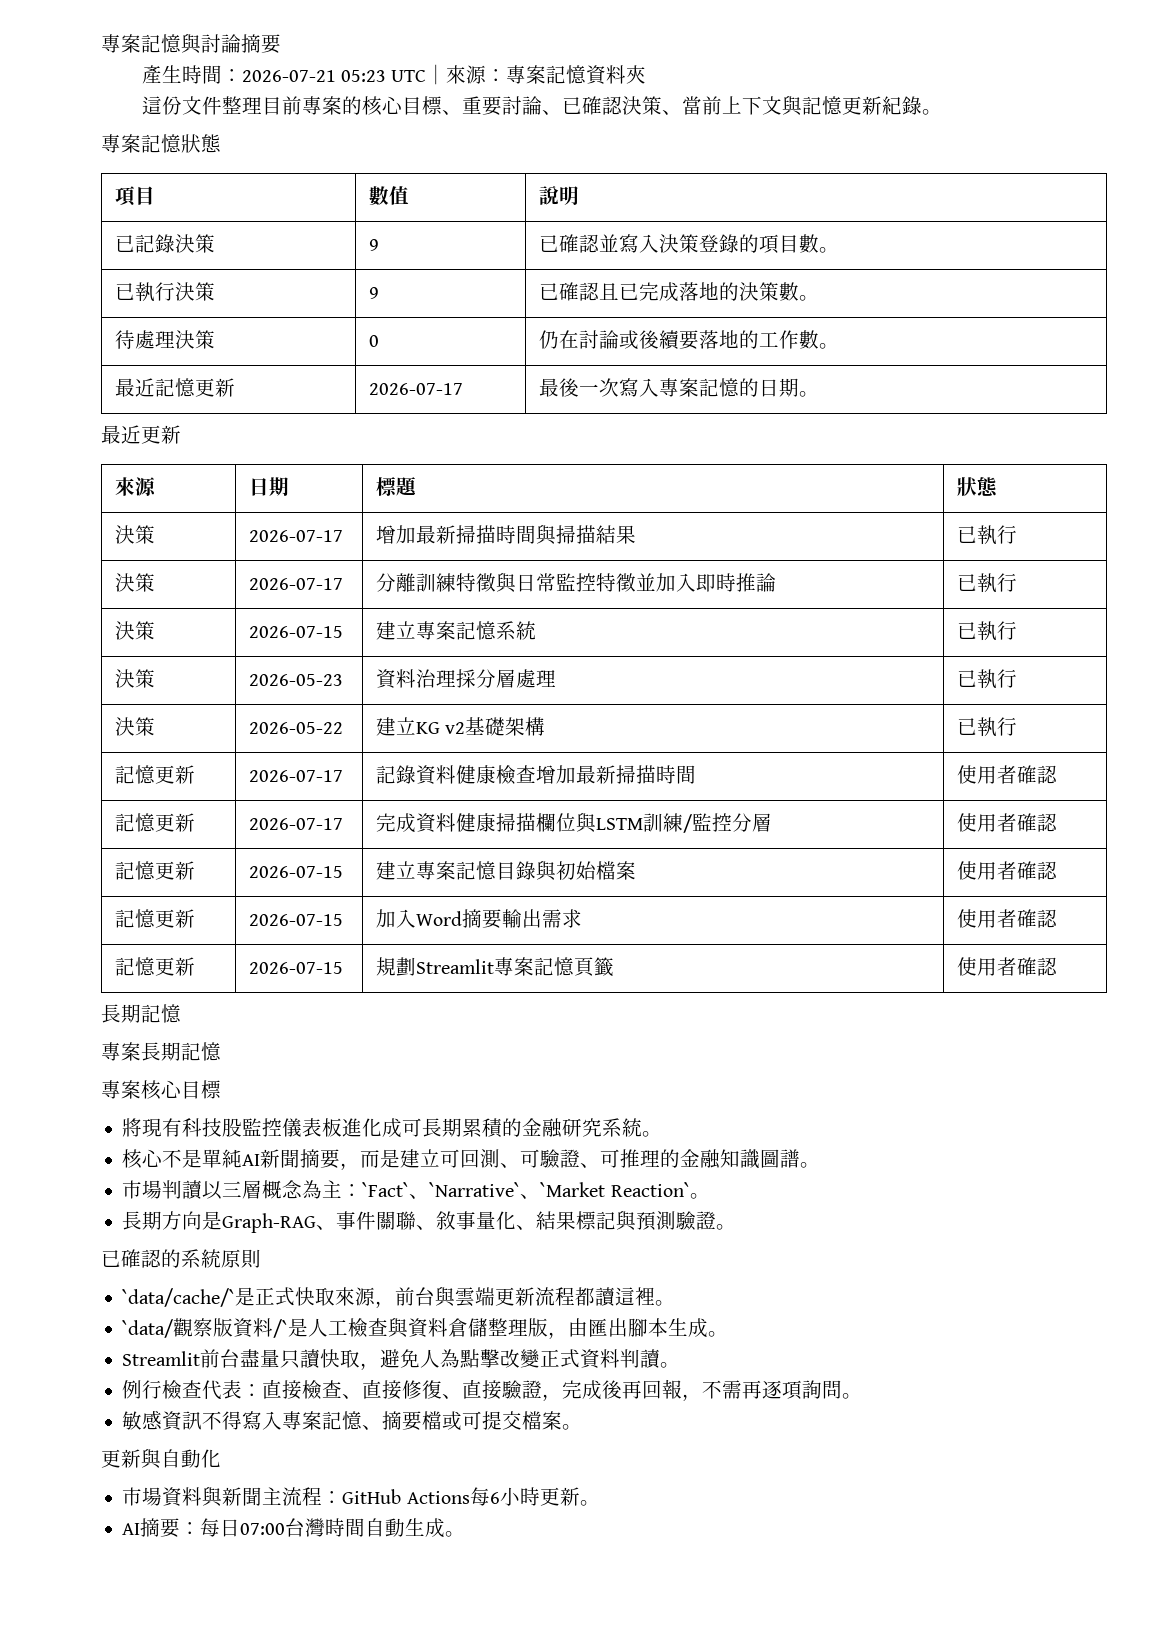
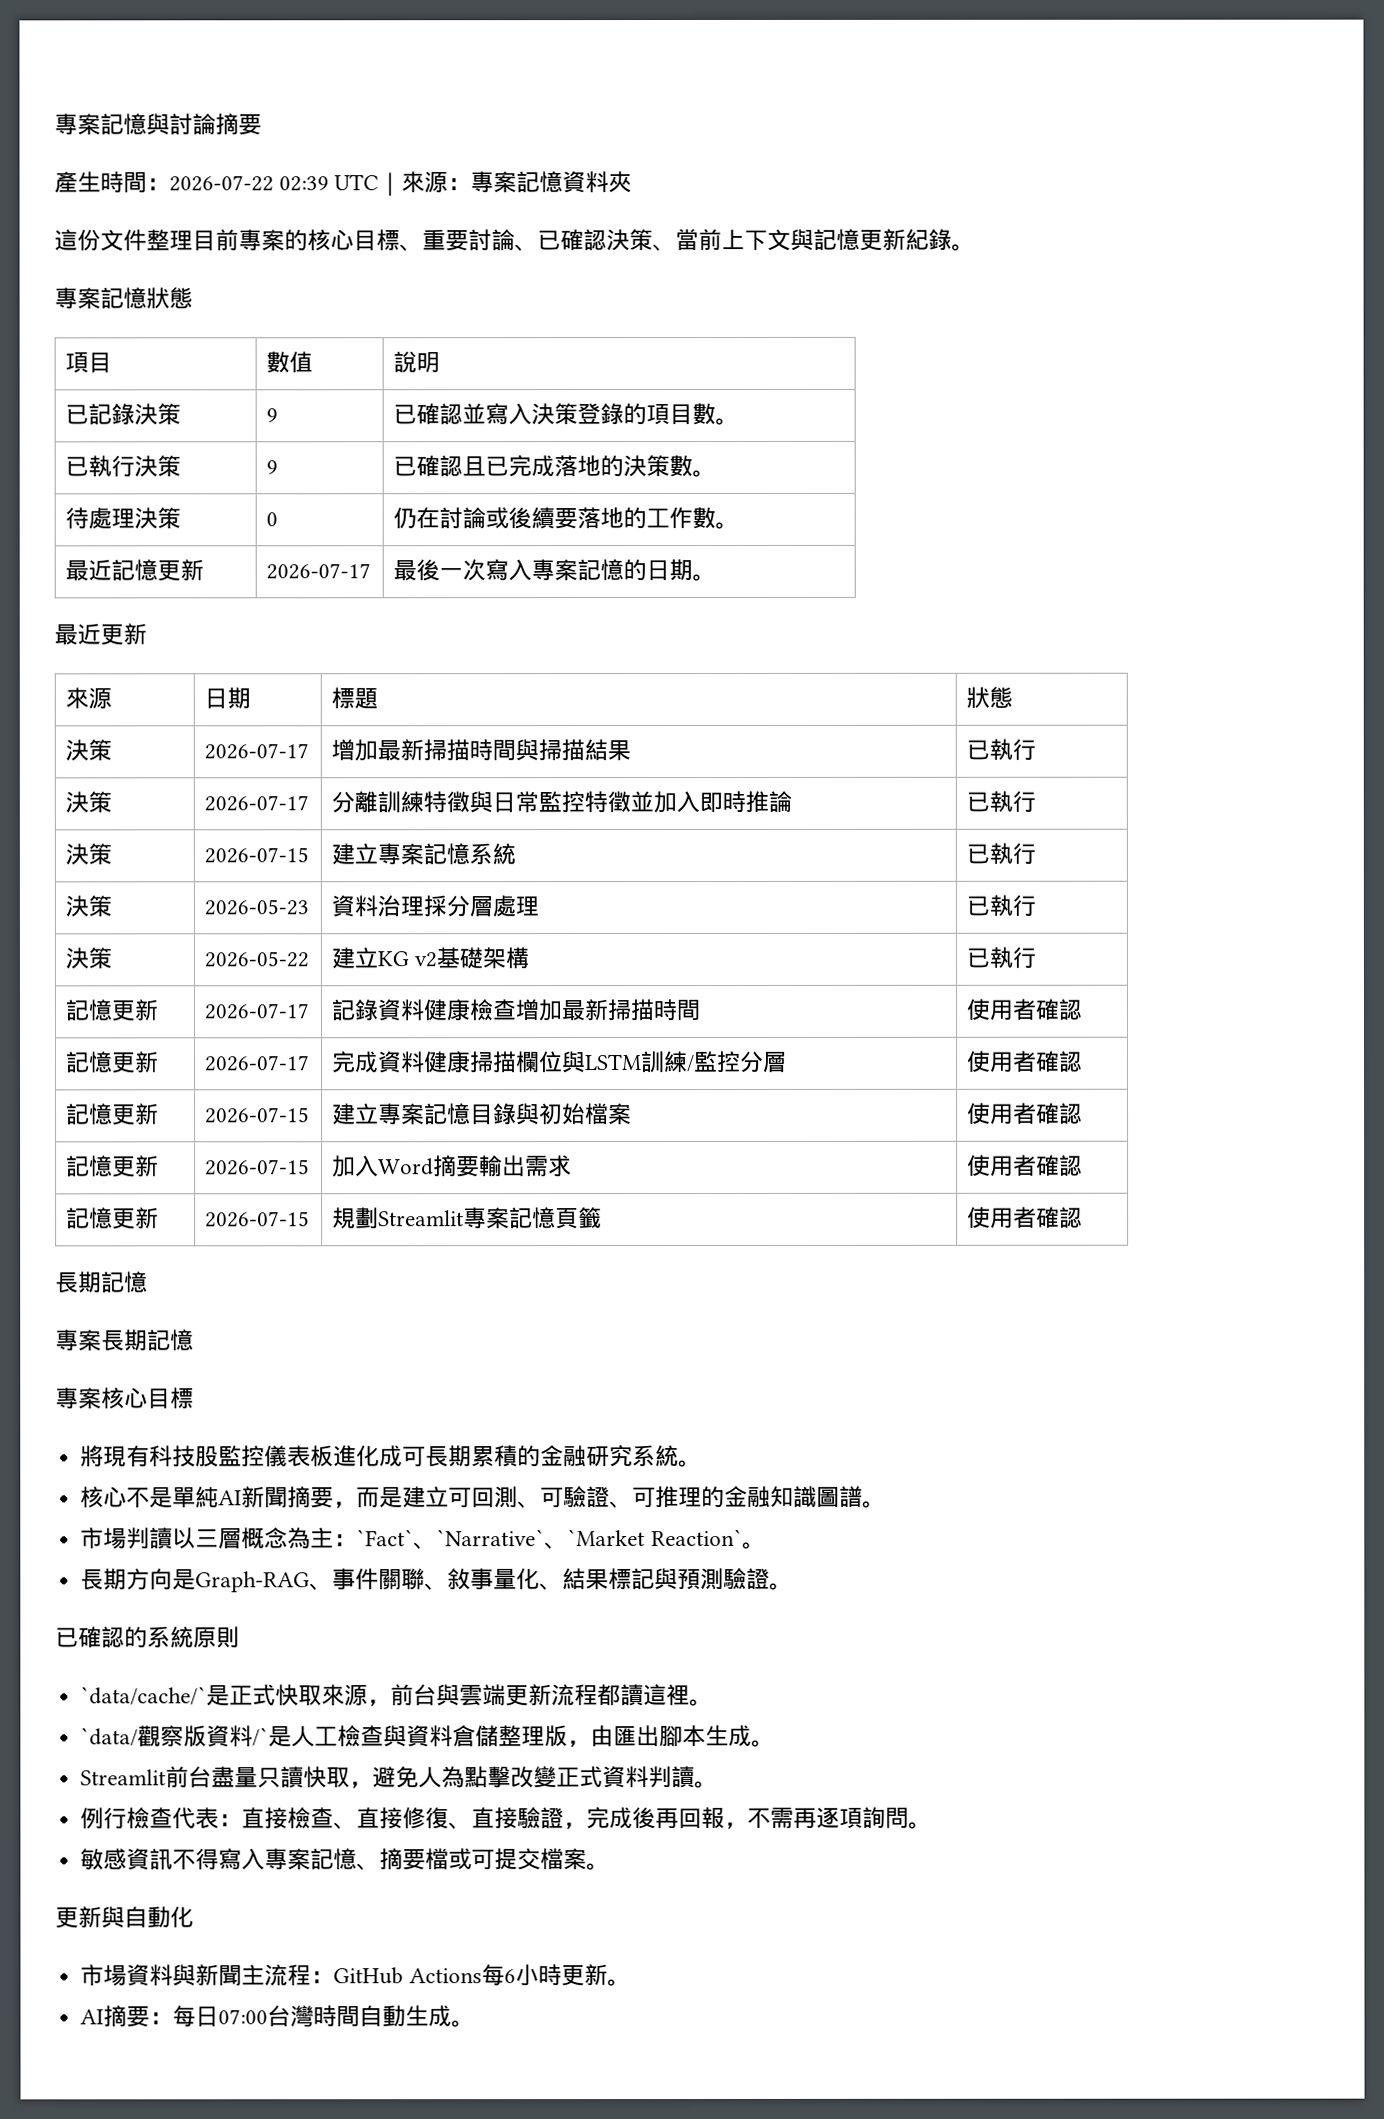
- 產生時間：2026-07-21 05:23 UTC｜來源：專案記憶資料夾
+ 產生時間：2026-07-22 02:39 UTC｜來源：專案記憶資料夾

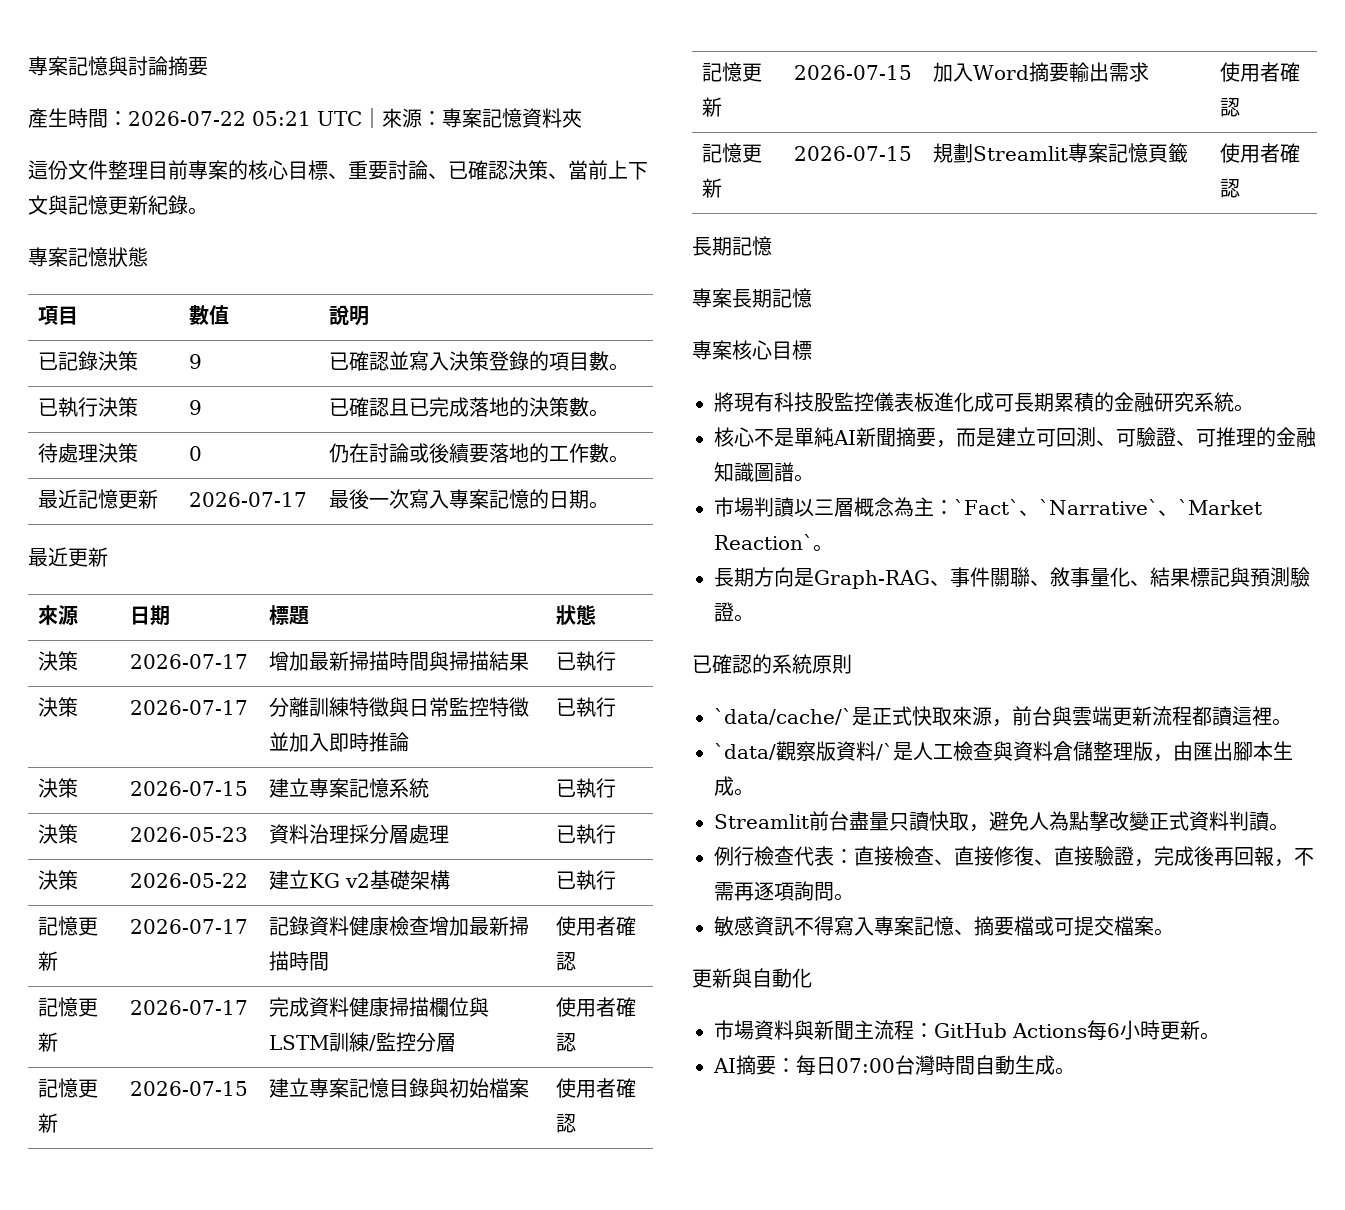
- 產生時間：2026-07-22 02:39 UTC｜來源：專案記憶資料夾
+ 產生時間：2026-07-22 05:21 UTC｜來源：專案記憶資料夾

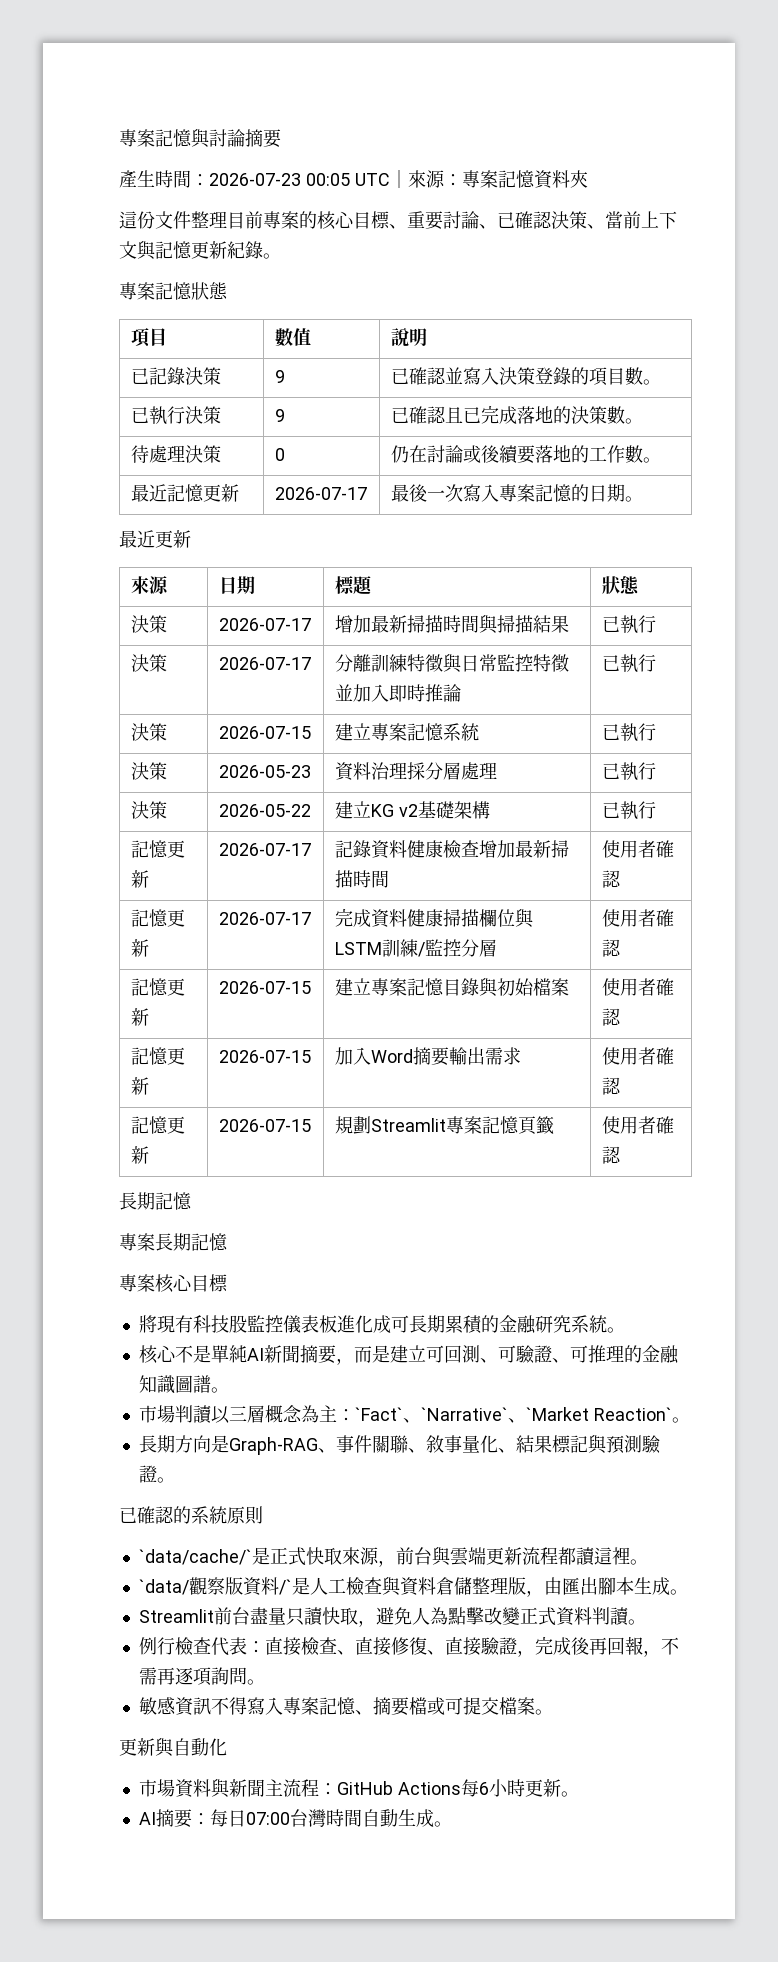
- 產生時間：2026-07-22 05:21 UTC｜來源：專案記憶資料夾
+ 產生時間：2026-07-23 00:05 UTC｜來源：專案記憶資料夾

